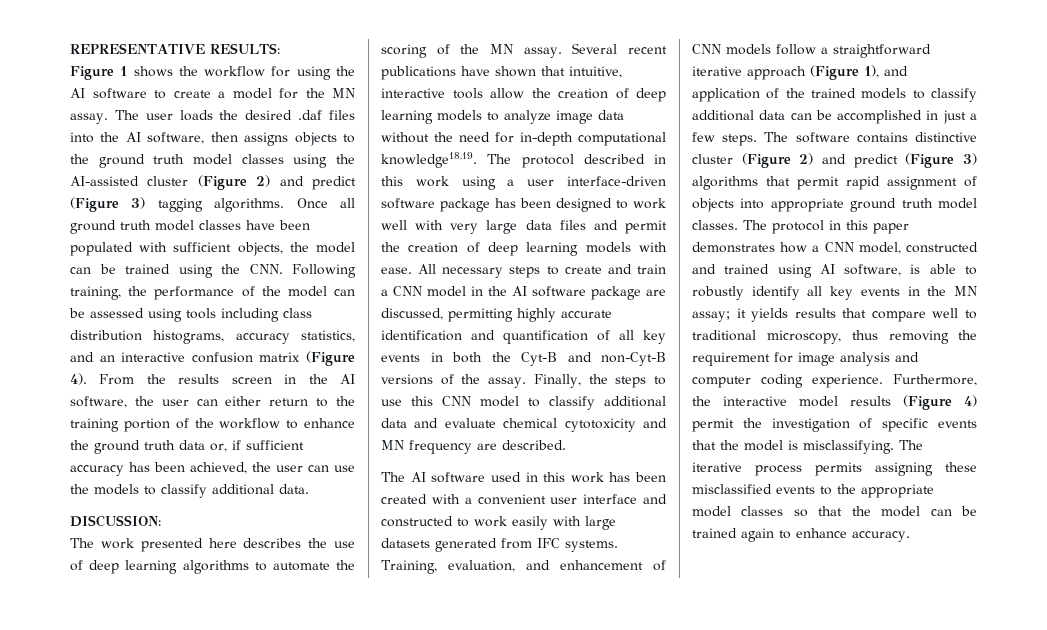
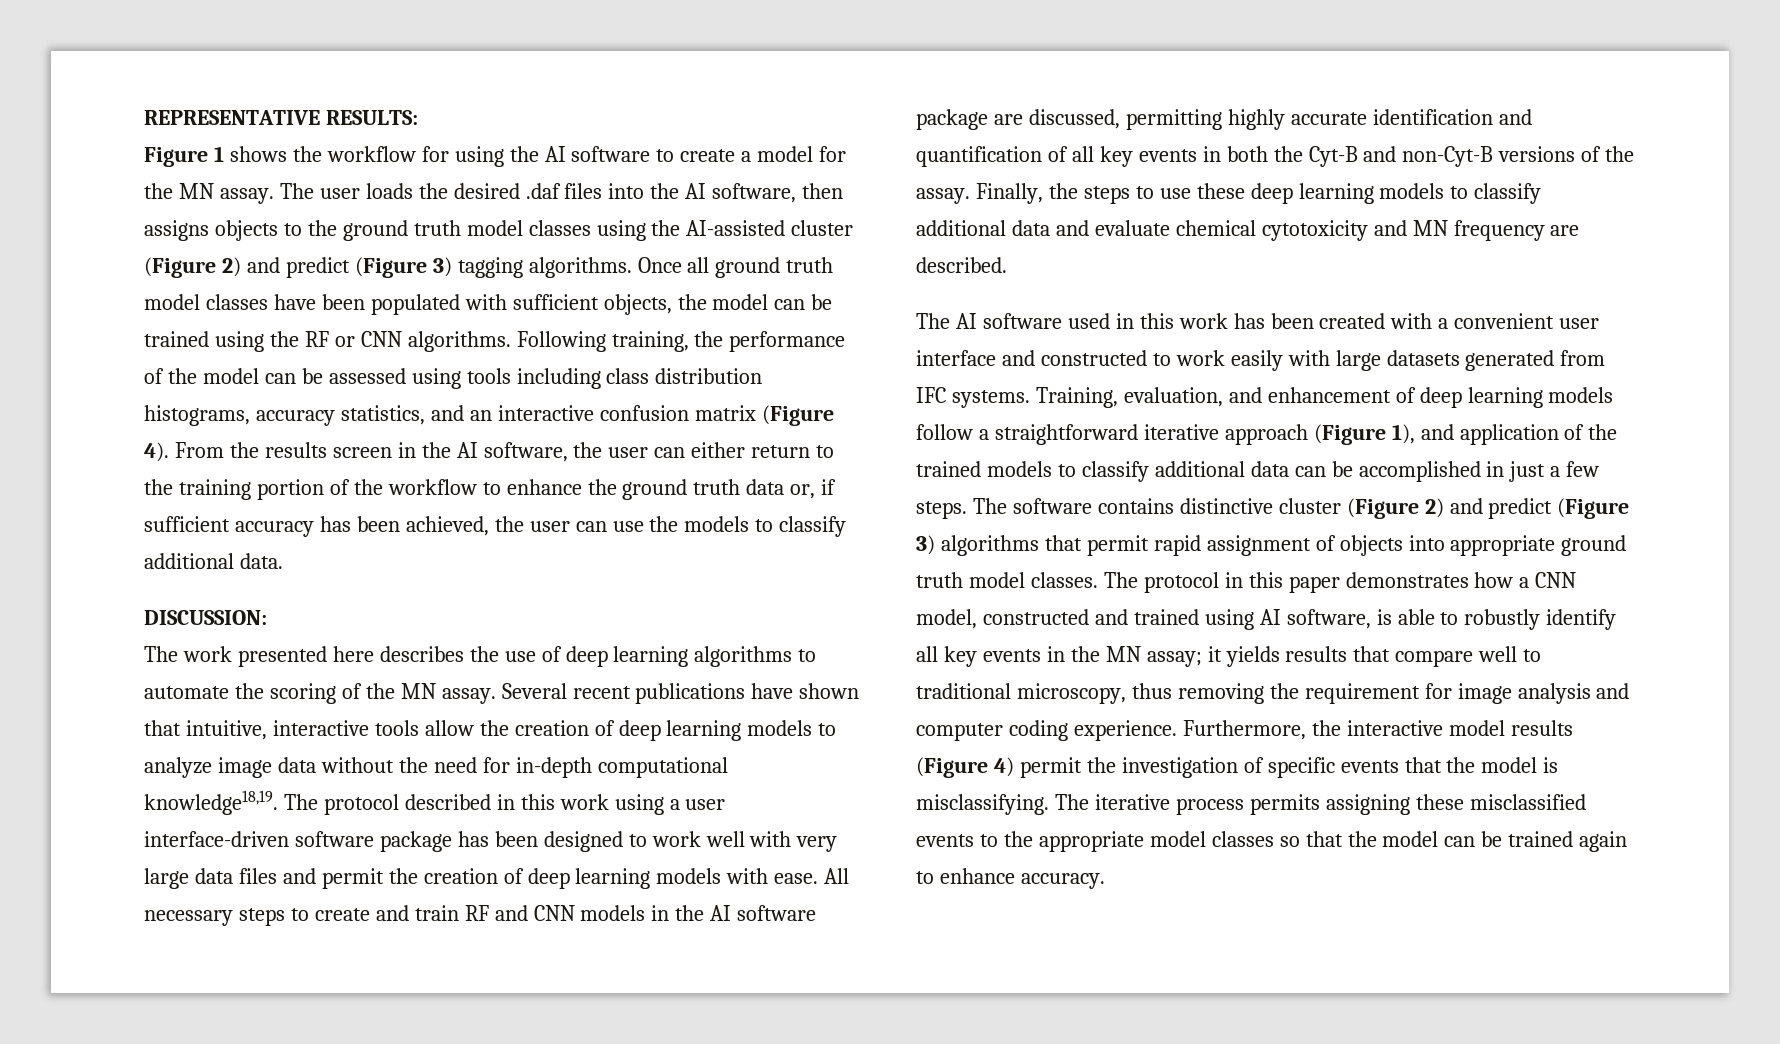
- Once all ground truth model classes have been populated with sufficient objects, the model can be trained using the CNN. Following training, the performance of the model can be assessed using tools including class distribution histograms, accuracy statistics, and an interactive confusion matrix (Figure 4).
+ Once all ground truth model classes have been populated with sufficient objects, the model can be trained using the RF or CNN algorithms. Following training, the performance of the model can be assessed using tools including class distribution histograms, accuracy statistics, and an interactive confusion matrix (Figure 4).
- All necessary steps to create and train a CNN model in the AI software package are discussed, permitting highly accurate identification and quantification of all key events in both the Cyt-B and non-Cyt-B versions of the assay.
+ All necessary steps to create and train RF and CNN models in the AI software package are discussed, permitting highly accurate identification and quantification of all key events in both the Cyt-B and non-Cyt-B versions of the assay.
- Finally, the steps to use this CNN model to classify additional data and evaluate chemical cytotoxicity and MN frequency are described.
+ Finally, the steps to use these deep learning models to classify additional data and evaluate chemical cytotoxicity and MN frequency are described.
- Training, evaluation, and enhancement of CNN models follow a straightforward iterative approach (Figure 1), and application of the trained models to classify additional data can be accomplished in just a few steps.
+ Training, evaluation, and enhancement of deep learning models follow a straightforward iterative approach (Figure 1), and application of the trained models to classify additional data can be accomplished in just a few steps.

